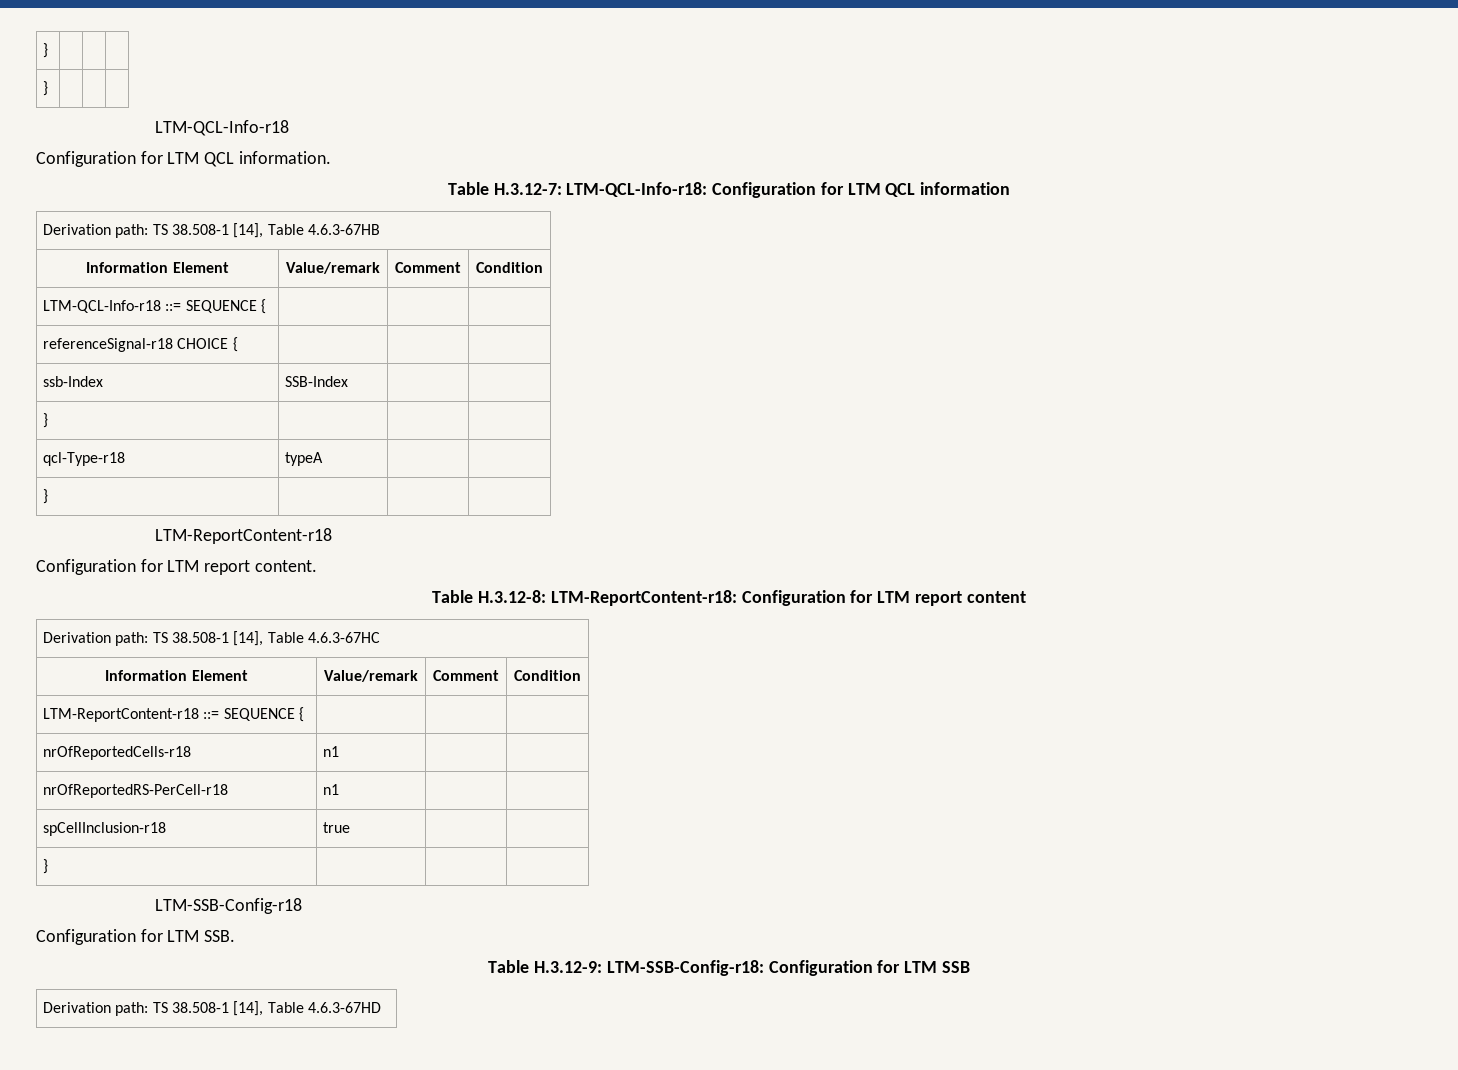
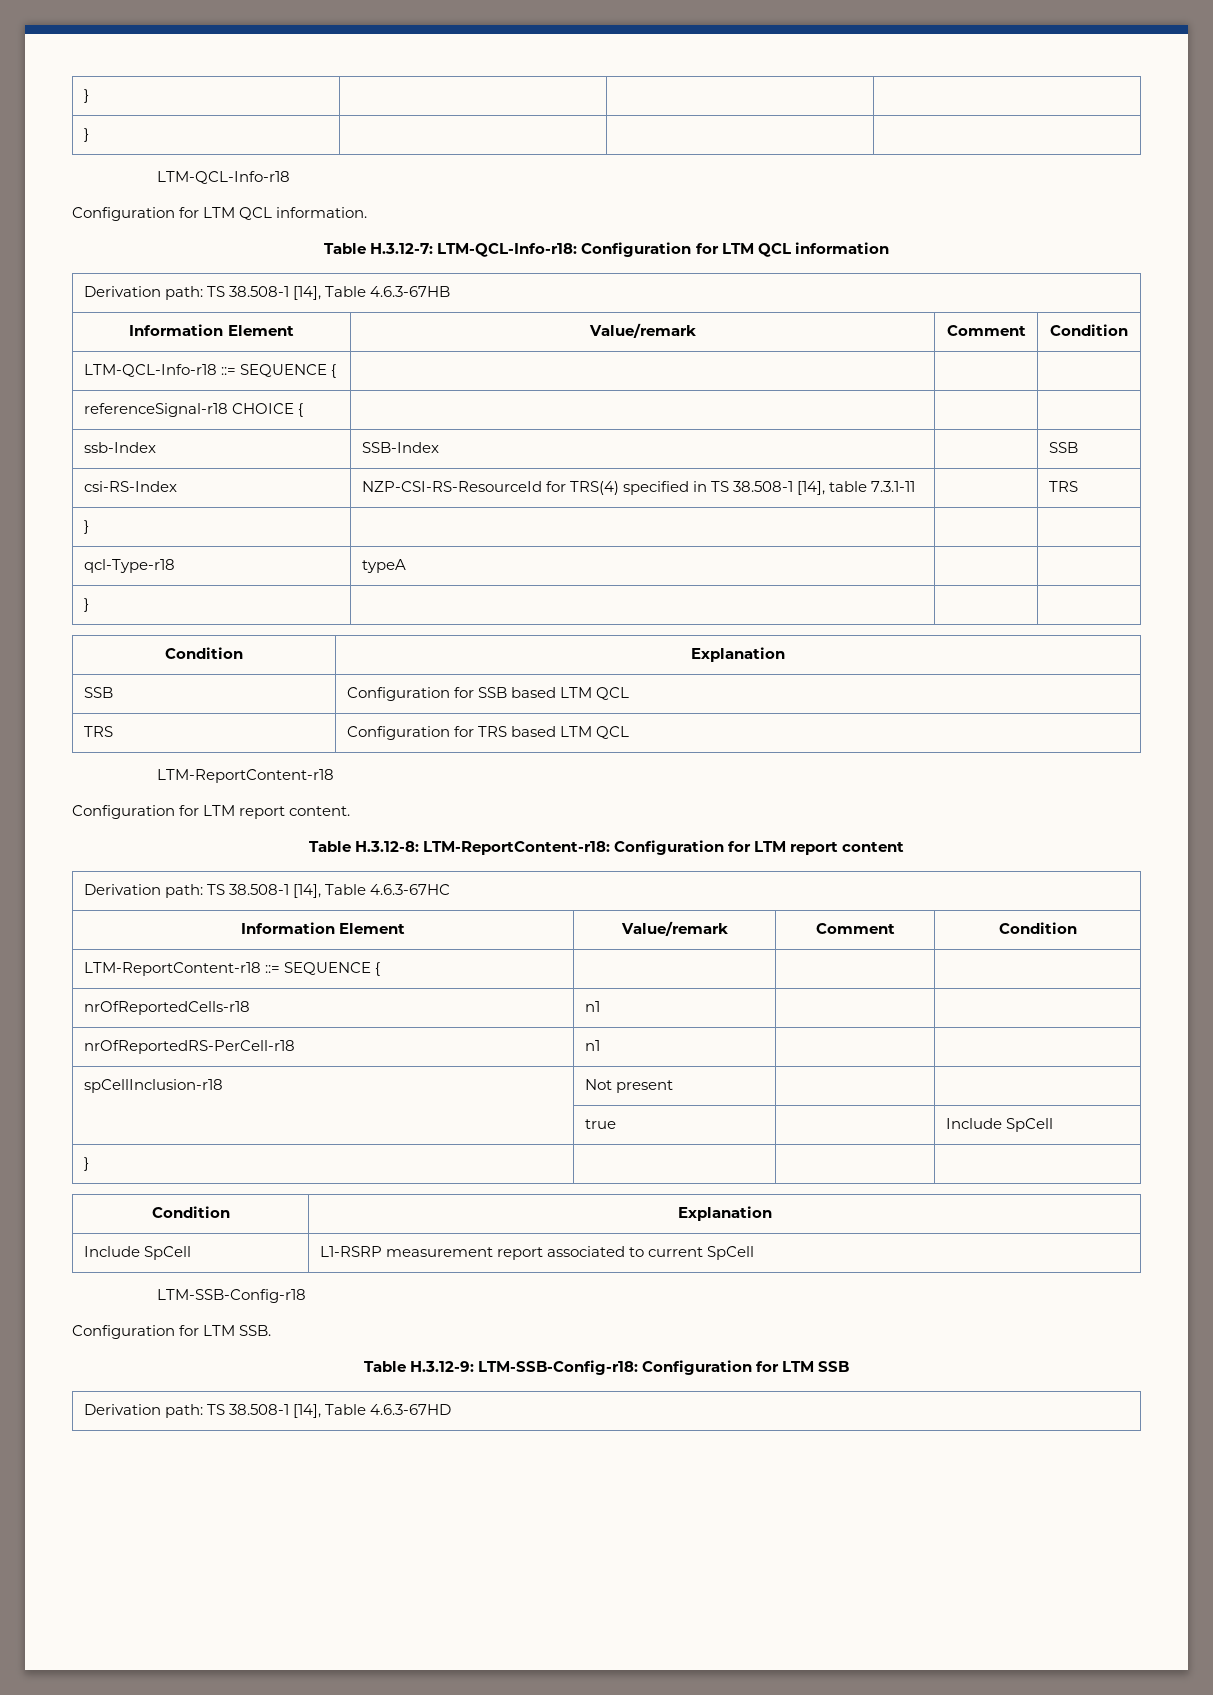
- ssb-Index | SSB-Index | |
+ ssb-Index | SSB-Index | | SSB
+ csi-RS-Index | NZP-CSI-RS-ResourceId for TRS(4) specified in TS 38.508-1 [14], table 7.3.1-11 | | TRS
  } | | |
  qcl-Type-r18 | typeA | |
  } | | |
+ Condition | Explanation
+ SSB | Configuration for SSB based LTM QCL
+ TRS | Configuration for TRS based LTM QCL
- spCellInclusion-r18 | true | |
+ spCellInclusion-r18 | Not present | |
+ | true | | Include SpCell
  } | | |
+ Condition | Explanation
+ Include SpCell | L1-RSRP measurement report associated to current SpCell

